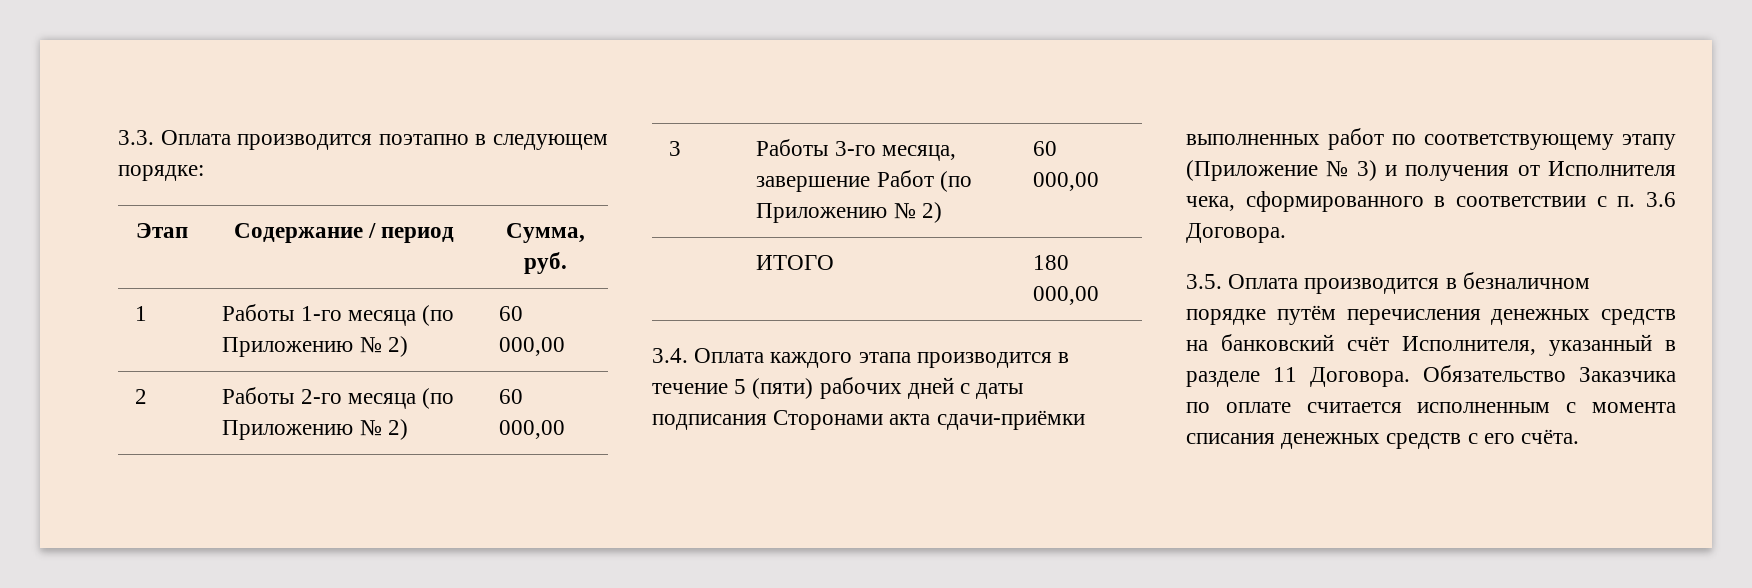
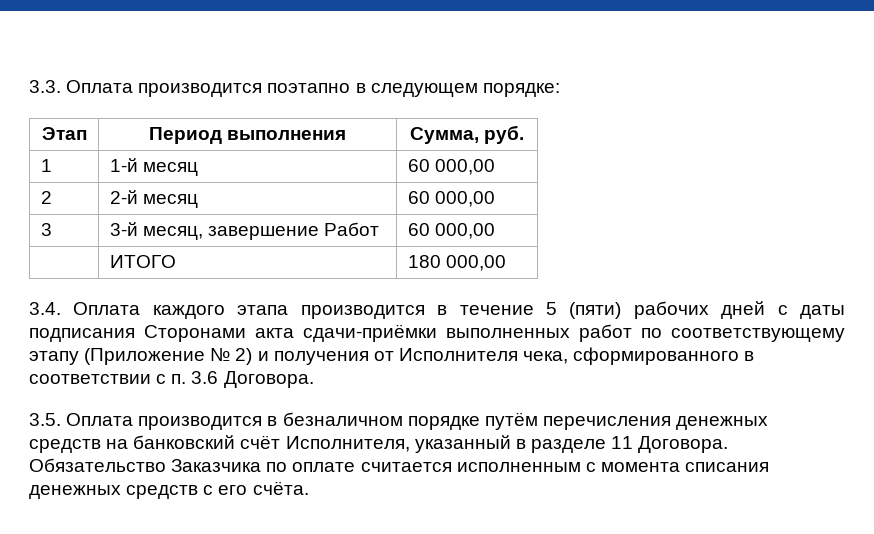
- Этап | Содержание / период | Сумма, руб.
+ Этап | Период выполнения | Сумма, руб.
- 1 | Работы 1-го месяца (по Приложению № 2) | 60 000,00
- 2 | Работы 2-го месяца (по Приложению № 2) | 60 000,00
+ 1 | 1-й месяц | 60 000,00
+ 2 | 2-й месяц | 60 000,00
- 3 | Работы 3-го месяца, завершение Работ (по Приложению № 2) | 60 000,00
+ 3 | 3-й месяц, завершение Работ | 60 000,00
- 3.4. Оплата каждого этапа производится в течение 5 (пяти) рабочих дней с даты подписания Сторонами акта сдачи-приёмки выполненных работ по соответствующему этапу (Приложение № 3) и получения от Исполнителя чека, сформированного в соответствии с п. 3.6 Договора.
+ 3.4. Оплата каждого этапа производится в течение 5 (пяти) рабочих дней с даты подписания Сторонами акта сдачи-приёмки выполненных работ по соответствующему этапу (Приложение № 2) и получения от Исполнителя чека, сформированного в соответствии с п. 3.6 Договора.

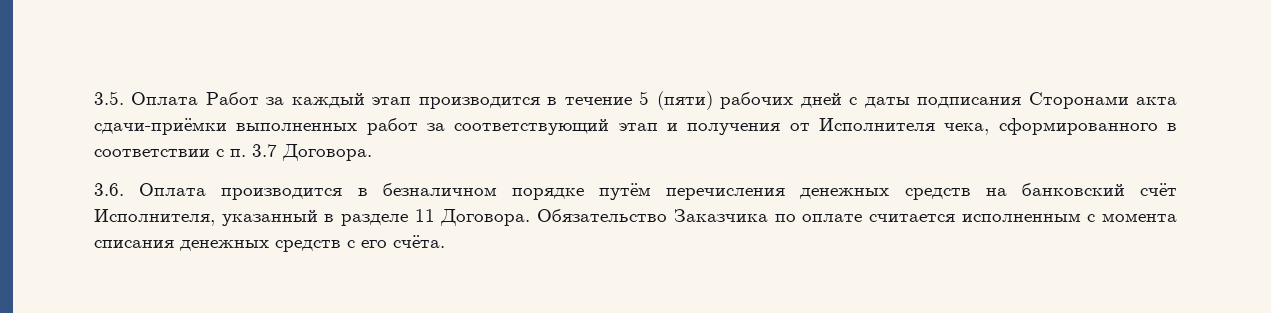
- 3.3. Оплата производится поэтапно в следующем порядке:
- Этап | Период выполнения | Сумма, руб.
- 1 | 1-й месяц | 60 000,00
- 2 | 2-й месяц | 60 000,00
- 3 | 3-й месяц, завершение Работ | 60 000,00
- | ИТОГО | 180 000,00
- 3.4. Оплата каждого этапа производится в течение 5 (пяти) рабочих дней с даты подписания Сторонами акта сдачи-приёмки выполненных работ по соответствующему этапу (Приложение № 2) и получения от Исполнителя чека, сформированного в соответствии с п. 3.6 Договора.
+ 3.5. Оплата Работ за каждый этап производится в течение 5 (пяти) рабочих дней с даты подписания Сторонами акта сдачи-приёмки выполненных работ за соответствующий этап и получения от Исполнителя чека, сформированного в соответствии с п. 3.7 Договора.
- 3.5. Оплата производится в безналичном порядке путём перечисления денежных средств на банковский счёт Исполнителя, указанный в разделе 11 Договора.
+ 3.6. Оплата производится в безналичном порядке путём перечисления денежных средств на банковский счёт Исполнителя, указанный в разделе 11 Договора.

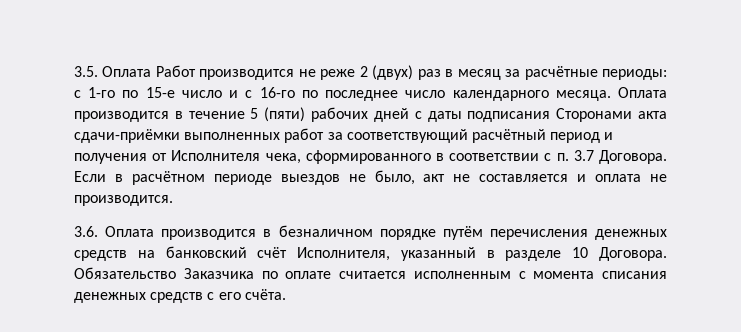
- 3.5. Оплата Работ за каждый этап производится в течение 5 (пяти) рабочих дней с даты подписания Сторонами акта сдачи-приёмки выполненных работ за соответствующий этап и получения от Исполнителя чека, сформированного в соответствии с п. 3.7 Договора.
+ 3.5. Оплата Работ производится не реже 2 (двух) раз в месяц за расчётные периоды: с 1-го по 15-е число и с 16-го по последнее число календарного месяца. Оплата производится в течение 5 (пяти) рабочих дней с даты подписания Сторонами акта сдачи-приёмки выполненных работ за соответствующий расчётный период и получения от Исполнителя чека, сформированного в соответствии с п. 3.7 Договора. Если в расчётном периоде выездов не было, акт не составляется и оплата не производится.
- 3.6. Оплата производится в безналичном порядке путём перечисления денежных средств на банковский счёт Исполнителя, указанный в разделе 11 Договора.
+ 3.6. Оплата производится в безналичном порядке путём перечисления денежных средств на банковский счёт Исполнителя, указанный в разделе 10 Договора.

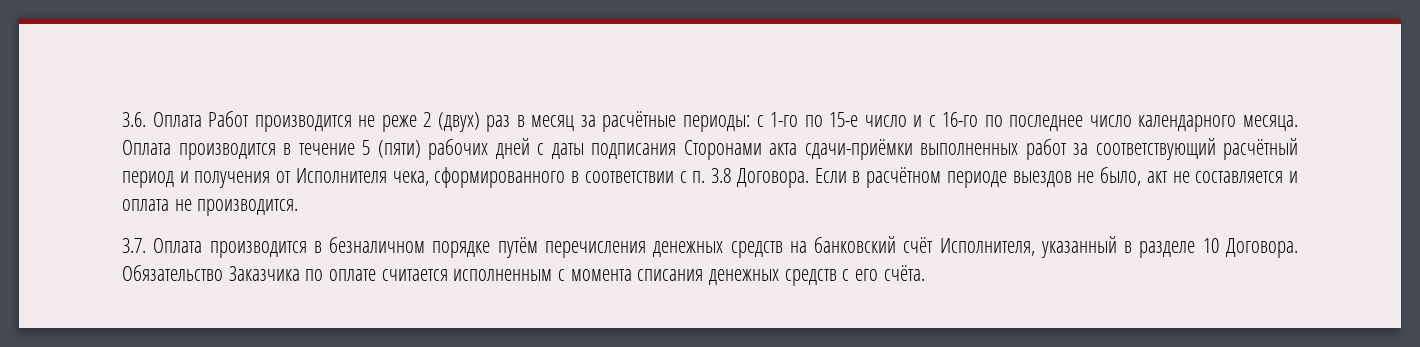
- 3.5. Оплата Работ производится не реже 2 (двух) раз в месяц за расчётные периоды: с 1-го по 15-е число и с 16-го по последнее число календарного месяца.
+ 3.6. Оплата Работ производится не реже 2 (двух) раз в месяц за расчётные периоды: с 1-го по 15-е число и с 16-го по последнее число календарного месяца.
- Оплата производится в течение 5 (пяти) рабочих дней с даты подписания Сторонами акта сдачи-приёмки выполненных работ за соответствующий расчётный период и получения от Исполнителя чека, сформированного в соответствии с п. 3.7 Договора.
+ Оплата производится в течение 5 (пяти) рабочих дней с даты подписания Сторонами акта сдачи-приёмки выполненных работ за соответствующий расчётный период и получения от Исполнителя чека, сформированного в соответствии с п. 3.8 Договора.
- 3.6. Оплата производится в безналичном порядке путём перечисления денежных средств на банковский счёт Исполнителя, указанный в разделе 10 Договора.
+ 3.7. Оплата производится в безналичном порядке путём перечисления денежных средств на банковский счёт Исполнителя, указанный в разделе 10 Договора.

